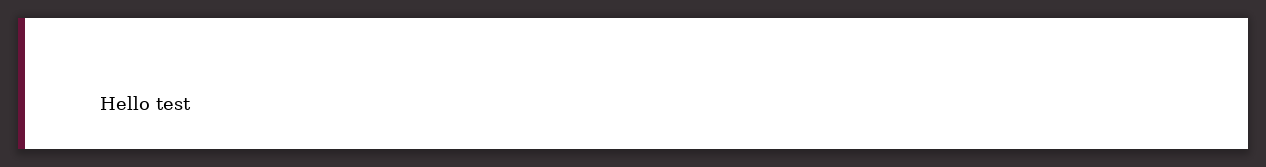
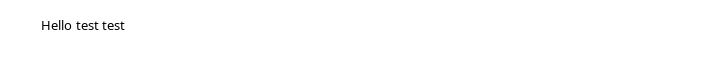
- Hello test
+ Hello test test

